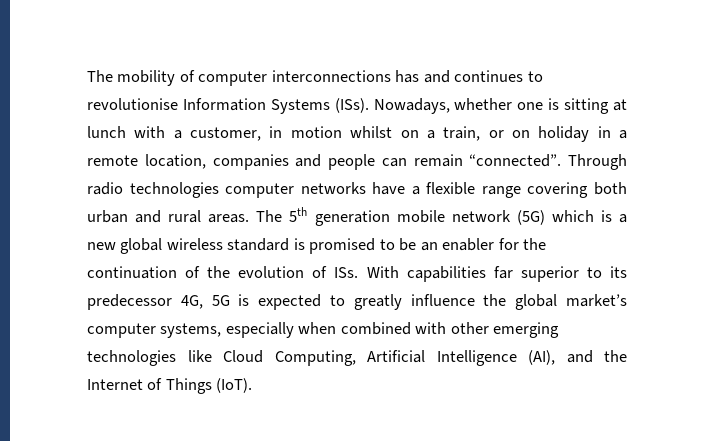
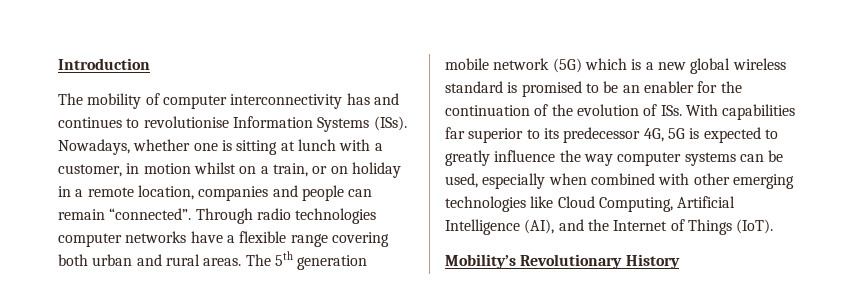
+ Introduction
- The mobility of computer interconnections has and continues to revolutionise Information Systems (ISs).
+ The mobility of computer interconnectivity has and continues to revolutionise Information Systems (ISs).
- The 5th generation mobile network (5G) which is a new global wireless standard is promised to be an enabler for the continuation of the evolution of ISs. With capabilities far superior to its predecessor 4G, 5G is expected to greatly influence the global market’s computer systems, especially when combined with other emerging technologies like Cloud Computing, Artificial Intelligence (AI), and the Internet of Things (IoT).
+ The 5th generation mobile network (5G) which is a new global wireless standard is promised to be an enabler for the continuation of the evolution of ISs. With capabilities far superior to its predecessor 4G, 5G is expected to greatly influence the way computer systems can be used, especially when combined with other emerging technologies like Cloud Computing, Artificial Intelligence (AI), and the Internet of Things (IoT).
+ Mobility’s Revolutionary History

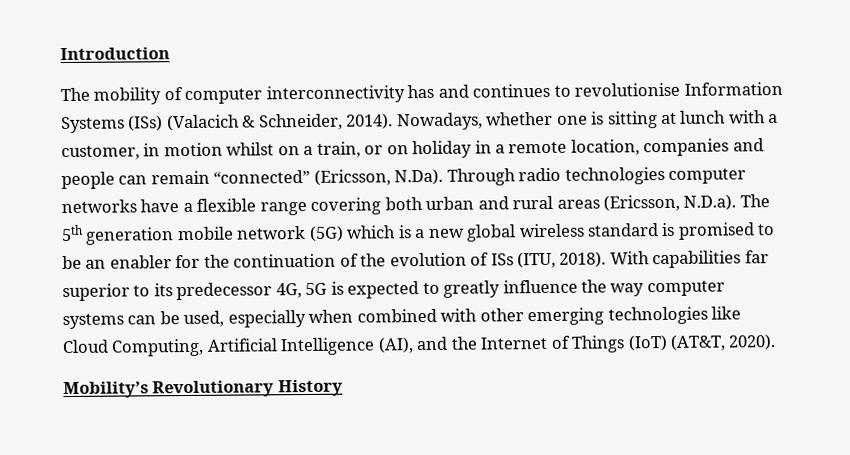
- The mobility of computer interconnectivity has and continues to revolutionise Information Systems (ISs).
+ The mobility of computer interconnectivity has and continues to revolutionise Information Systems (ISs) (Valacich & Schneider, 2014).
- Nowadays, whether one is sitting at lunch with a customer, in motion whilst on a train, or on holiday in a remote location, companies and people can remain “connected”. Through radio technologies computer networks have a flexible range covering both urban and rural areas. The 5th generation mobile network (5G) which is a new global wireless standard is promised to be an enabler for the continuation of the evolution of ISs. With capabilities far superior to its predecessor 4G, 5G is expected to greatly influence the way computer systems can be used, especially when combined with other emerging technologies like Cloud Computing, Artificial Intelligence (AI), and the Internet of Things (IoT).
+ Nowadays, whether one is sitting at lunch with a customer, in motion whilst on a train, or on holiday in a remote location, companies and people can remain “connected” (Ericsson, N.Da). Through radio technologies computer networks have a flexible range covering both urban and rural areas (Ericsson, N.D.a). The 5th generation mobile network (5G) which is a new global wireless standard is promised to be an enabler for the continuation of the evolution of ISs (ITU, 2018). With capabilities far superior to its predecessor 4G, 5G is expected to greatly influence the way computer systems can be used, especially when combined with other emerging technologies like Cloud Computing, Artificial Intelligence (AI), and the Internet of Things (IoT) (AT&T, 2020).

